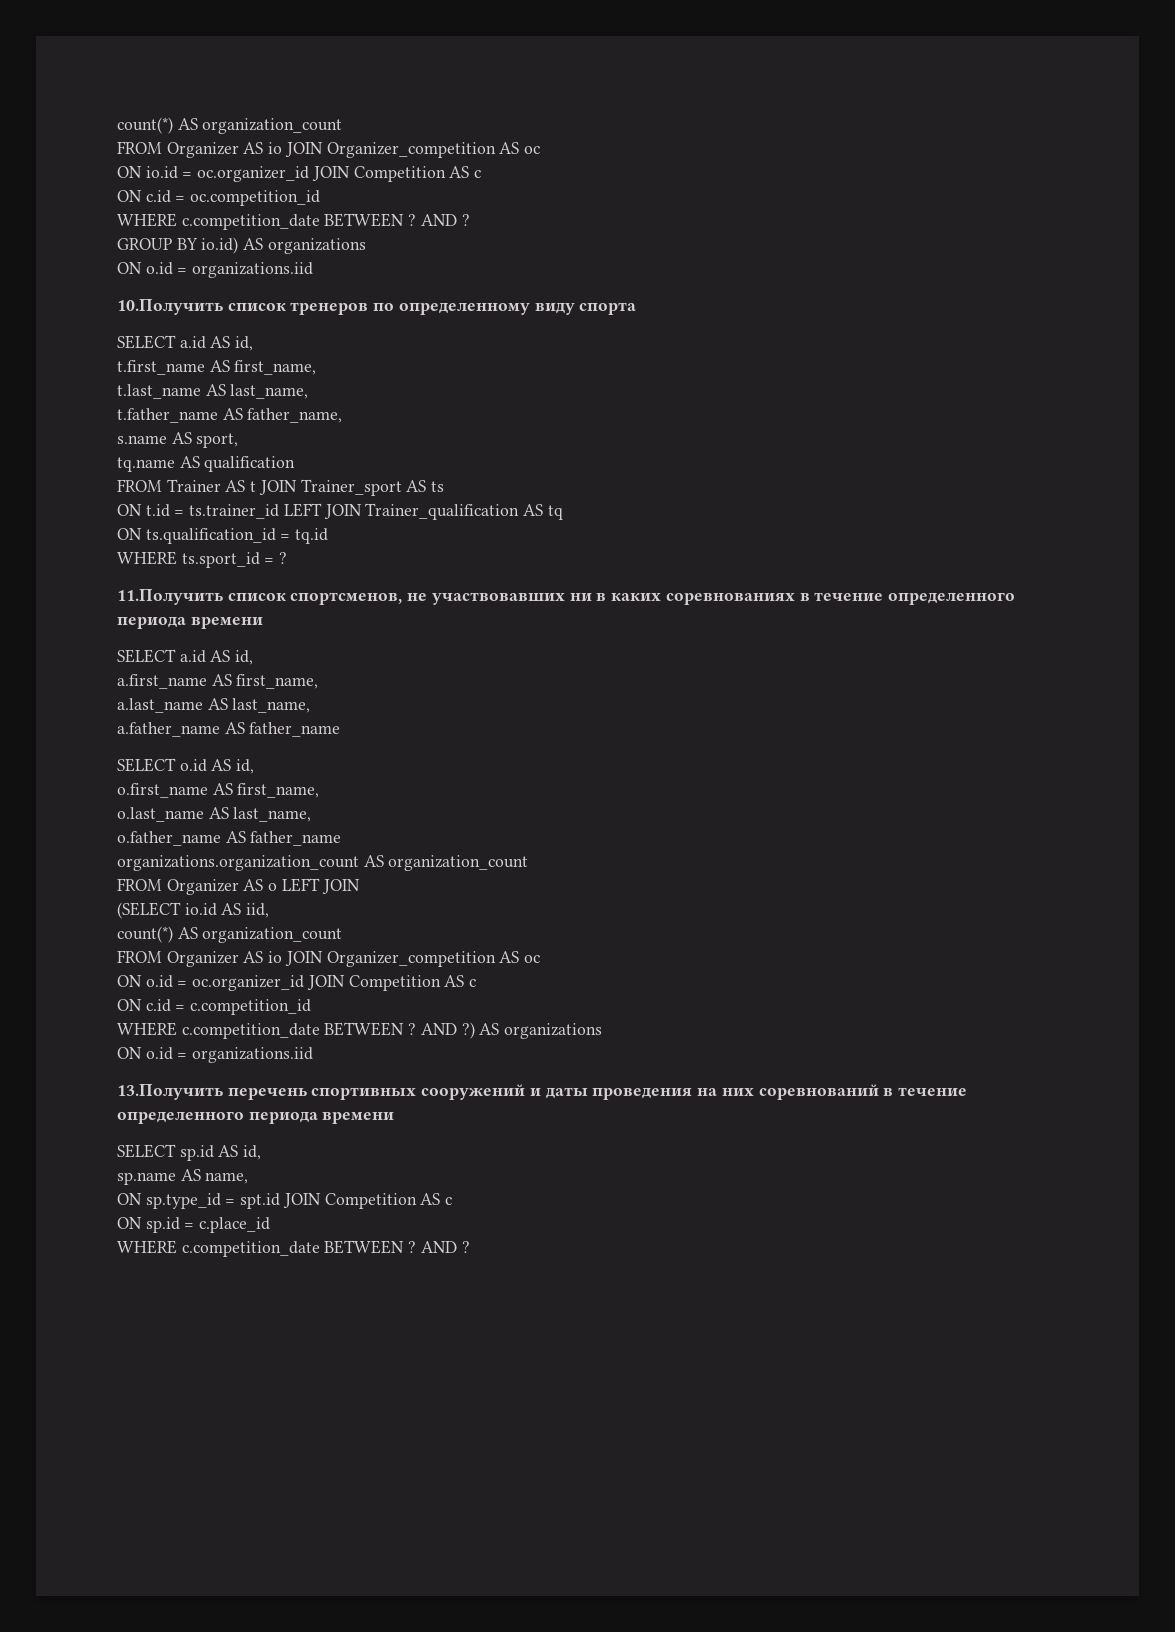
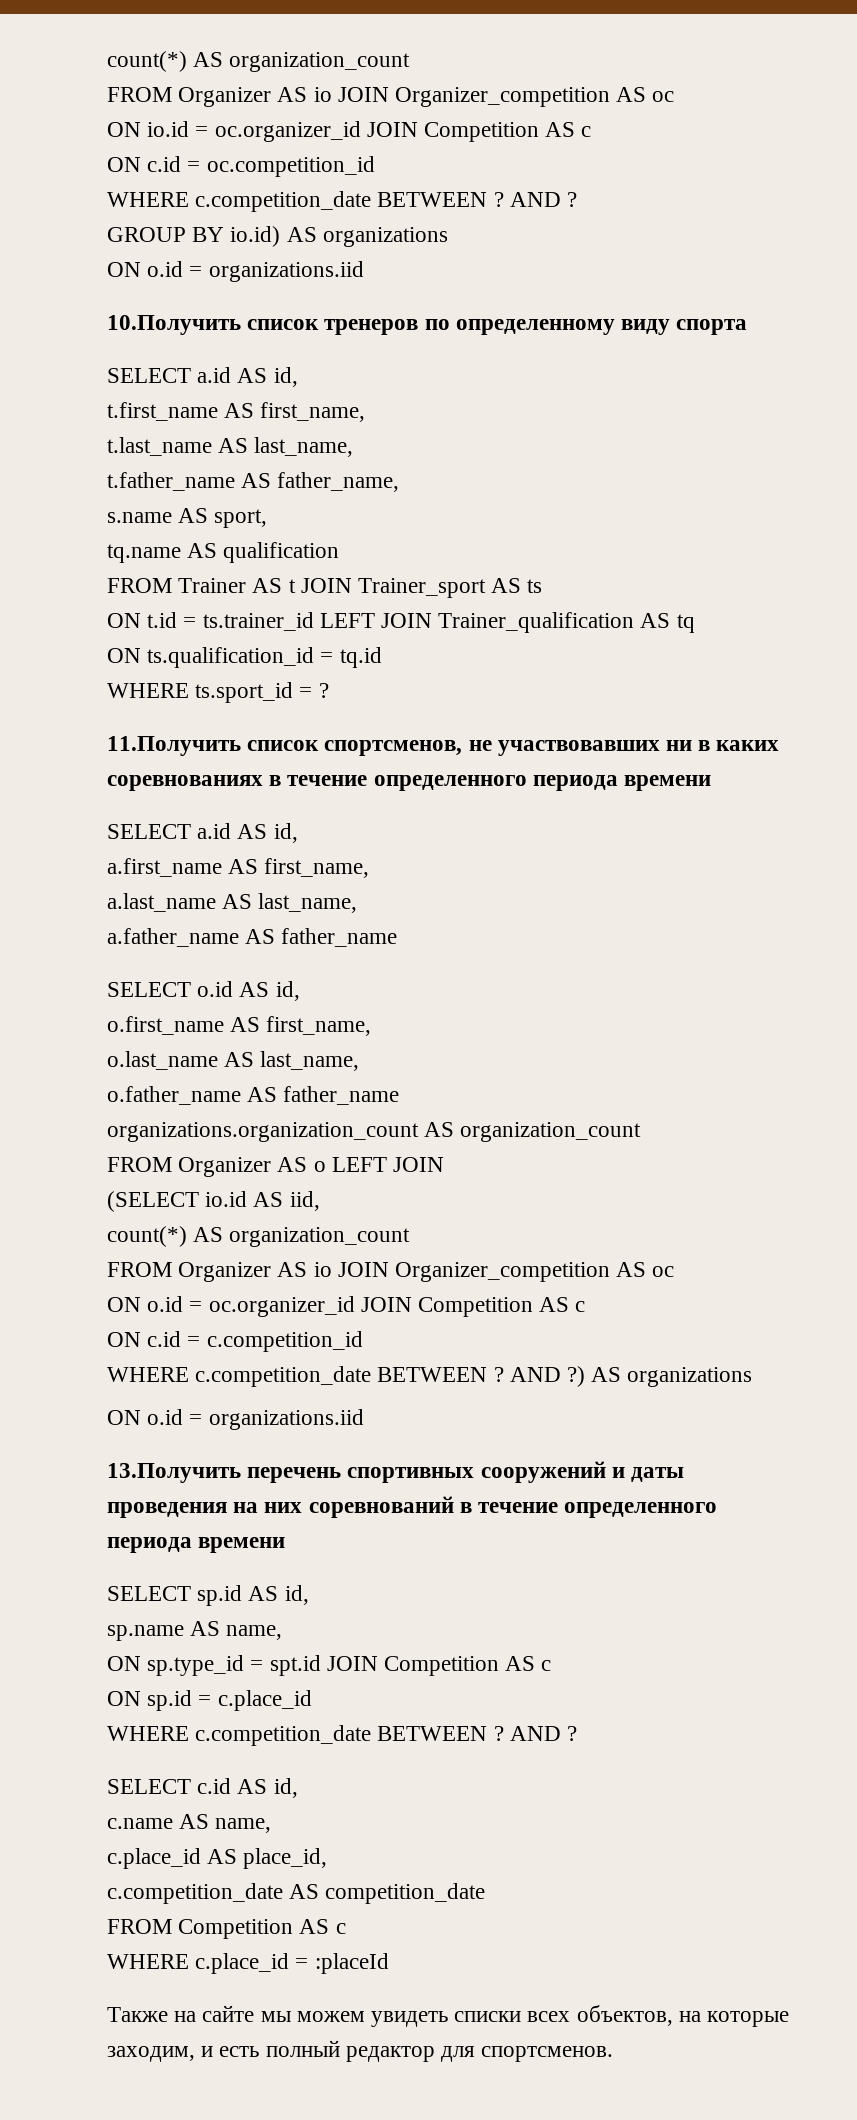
+ SELECT c.id AS id,
+ c.name AS name,
+ c.place_id AS place_id,
+ c.competition_date AS competition_date
+ FROM Competition AS c
+ WHERE c.place_id = :placeId
+ Также на сайте мы можем увидеть списки всех объектов, на которые заходим, и есть полный редактор для спортсменов.

